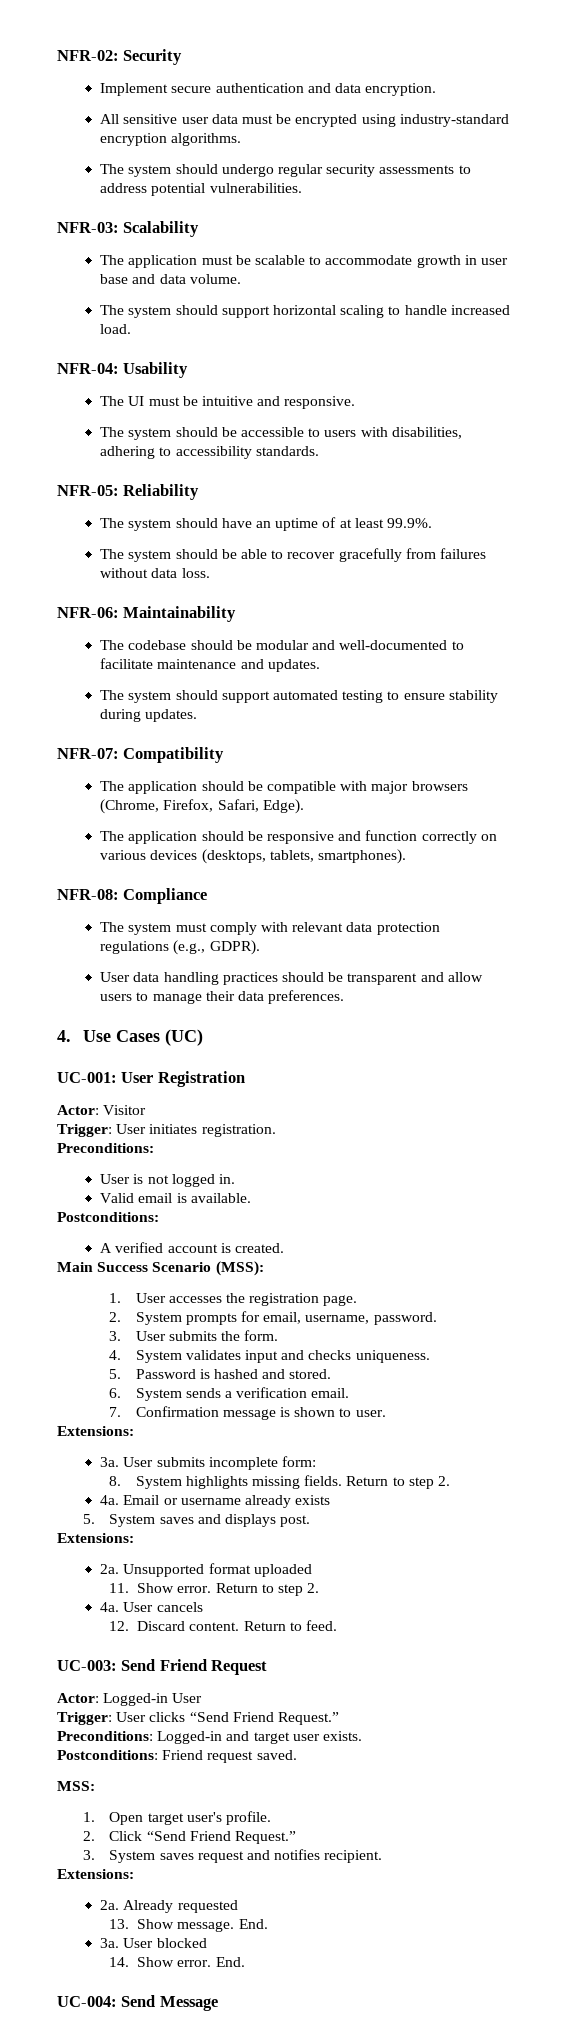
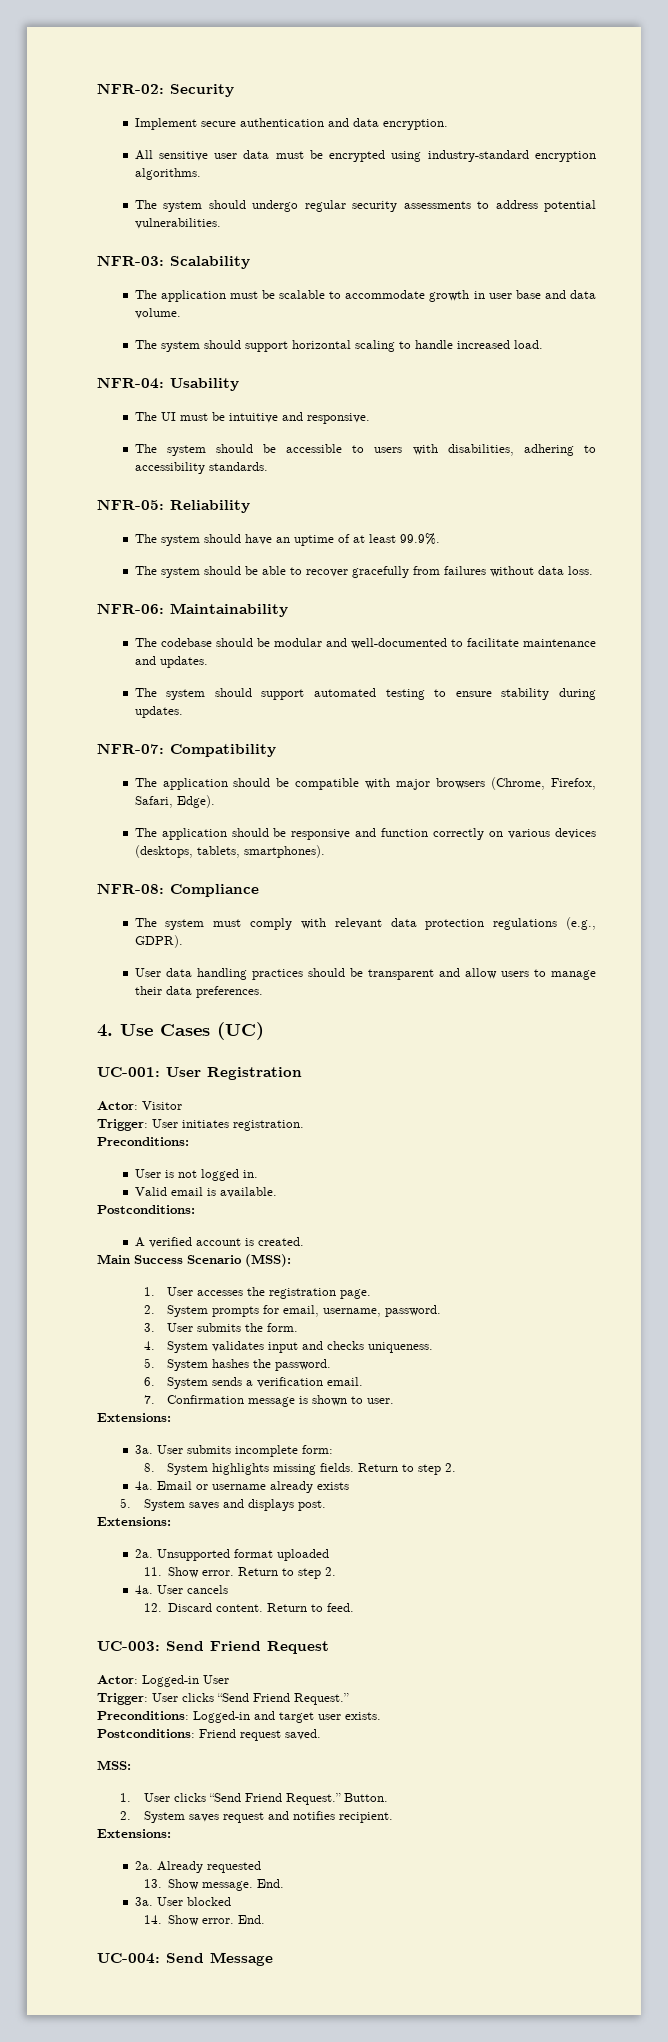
- 5. Password is hashed and stored.
+ 5. System hashes the password.
- 1. Open target user's profile.
- 2. Click “Send Friend Request.”
- 3. System saves request and notifies recipient.
+ 1. User clicks “Send Friend Request.” Button.
+ 2. System saves request and notifies recipient.

